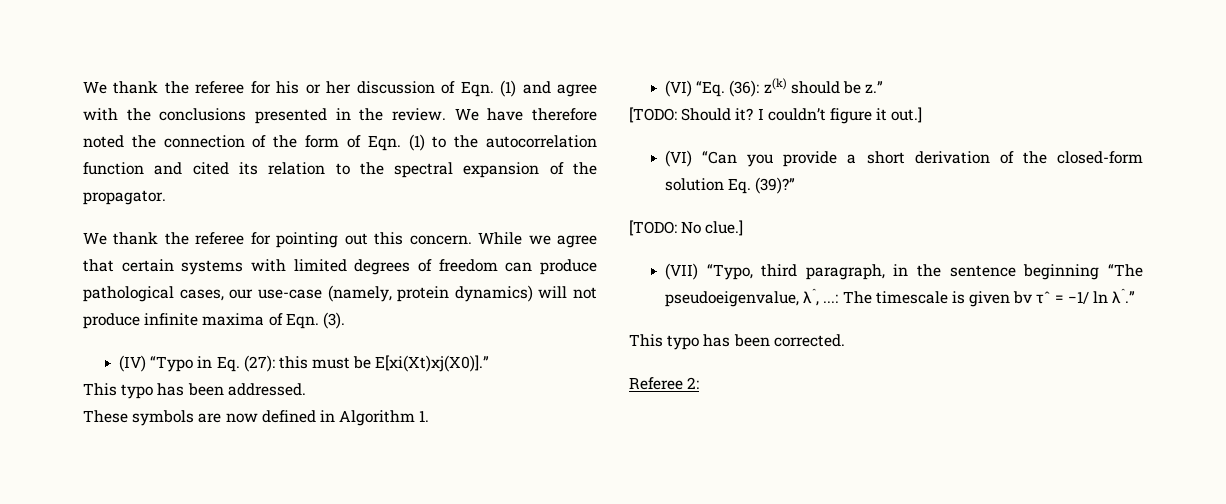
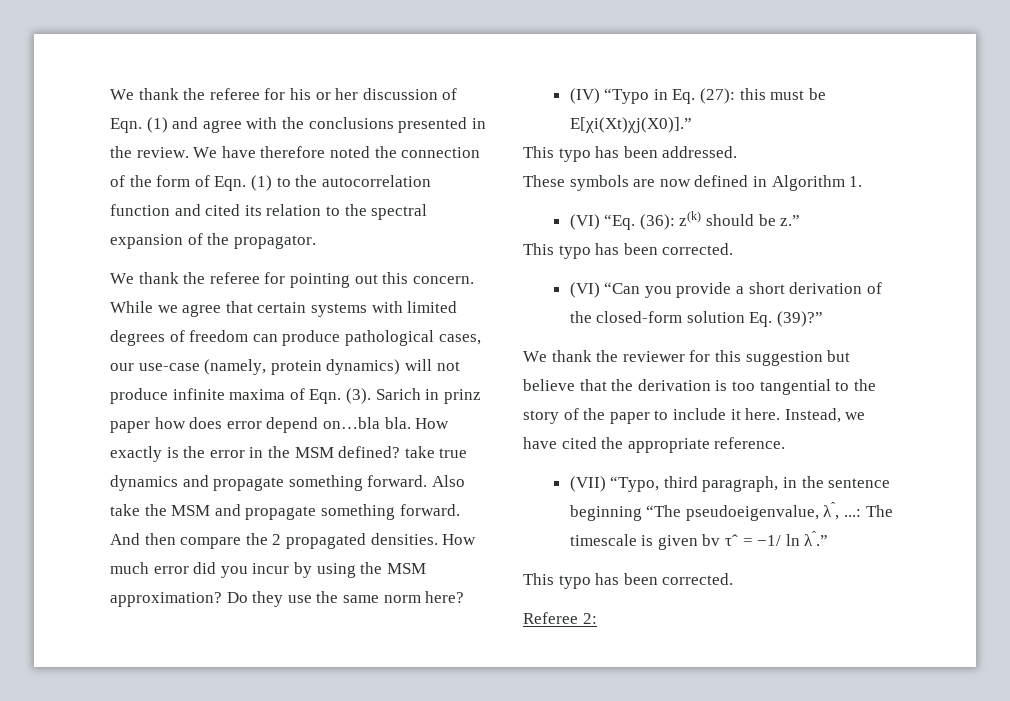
+ Sarich in prinz paper how does error depend on…bla bla. How exactly is the error in the MSM defined? take true dynamics and propagate something forward. Also take the MSM and propagate something forward. And then compare the 2 propagated densities. How much error did you incur by using the MSM approximation? Do they use the same norm here?
  (VI) “Eq. (36): z(k) should be z.”
- [TODO: Should it? I couldn’t figure it out.]
+ This typo has been corrected.
- [TODO: No clue.]
+ We thank the reviewer for this suggestion but believe that the derivation is too tangential to the story of the paper to include it here. Instead, we have cited the appropriate reference.

